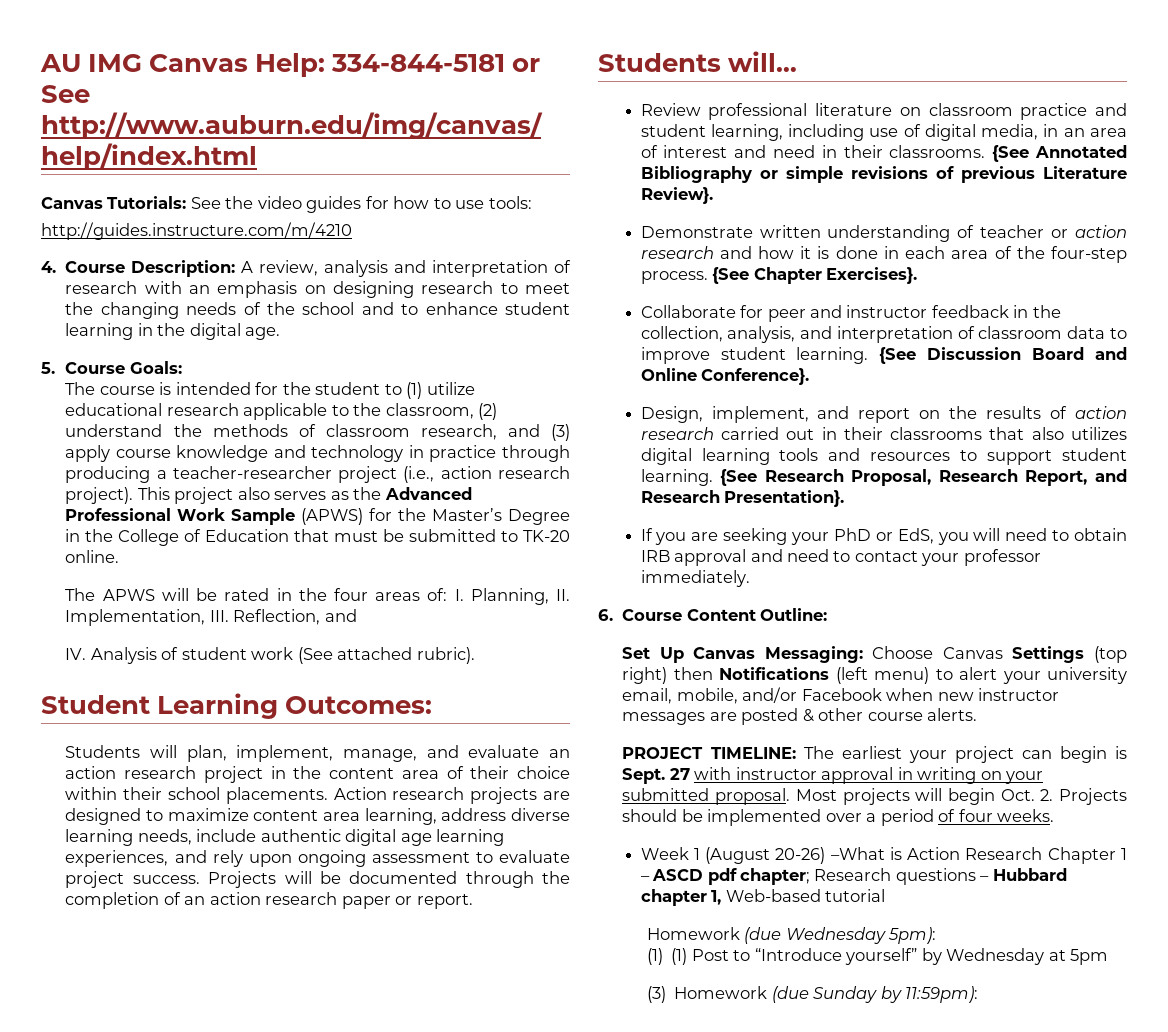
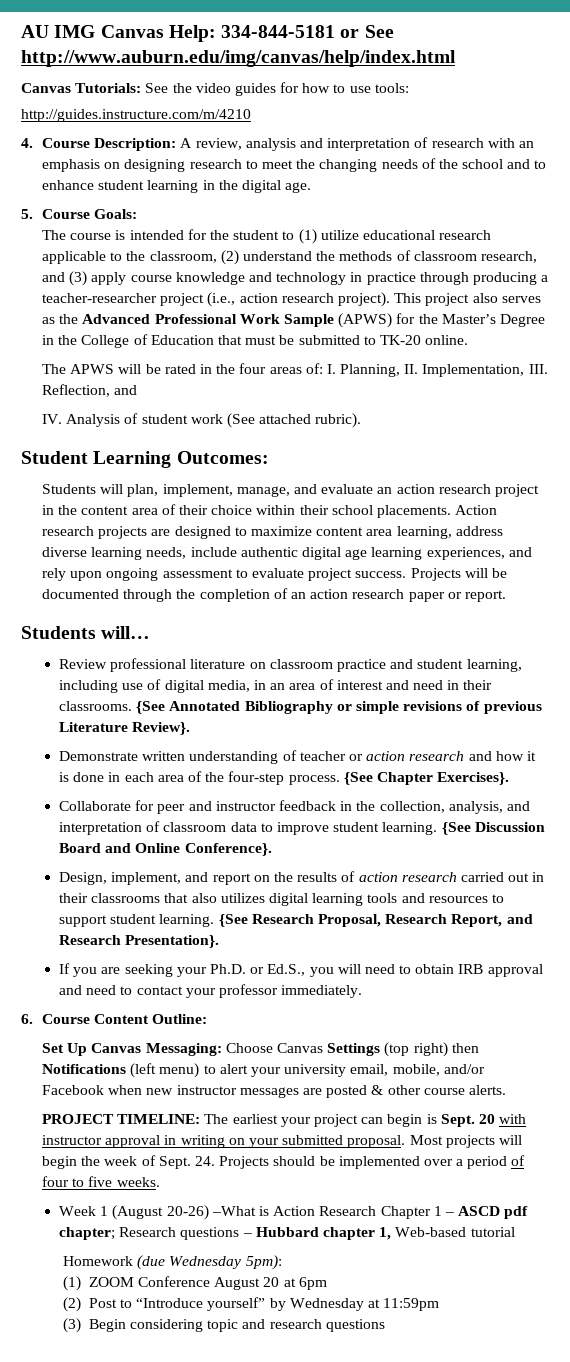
- If you are seeking your PhD or EdS, you will need to obtain IRB approval and need to contact your professor immediately.
+ If you are seeking your Ph.D. or Ed.S., you will need to obtain IRB approval and need to contact your professor immediately.
- 27 with instructor approval in writing on your submitted proposal.
+ 20 with instructor approval in writing on your submitted proposal.
- Most projects will begin Oct. 2. Projects should be implemented over a period of four weeks.
+ Most projects will begin the week of Sept. 24. Projects should be implemented over a period of four to five weeks.
- (1) (1) Post to “Introduce yourself” by Wednesday at 5pm
- (3) Homework (due Sunday by 11:59pm):
+ (1) ZOOM Conference August 20 at 6pm
+ (2) Post to “Introduce yourself” by Wednesday at 11:59pm
+ (3) Begin considering topic and research questions

